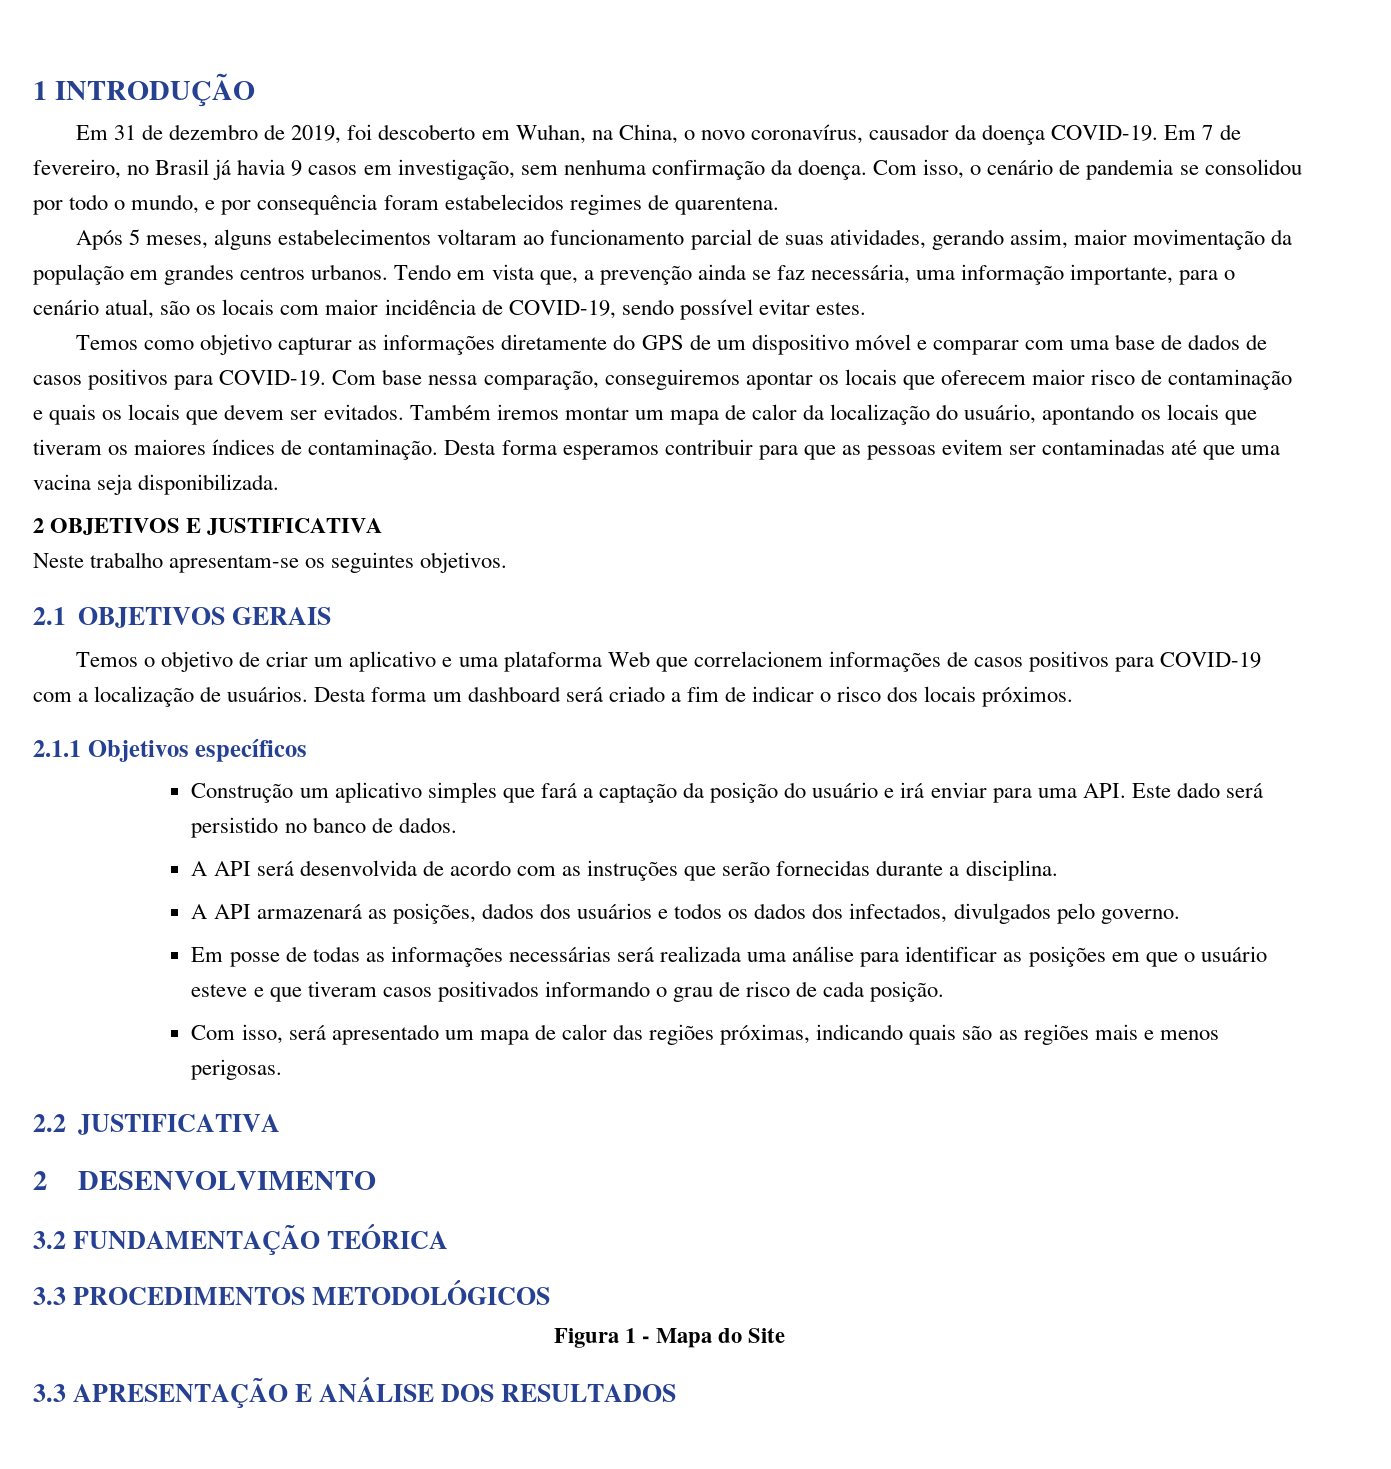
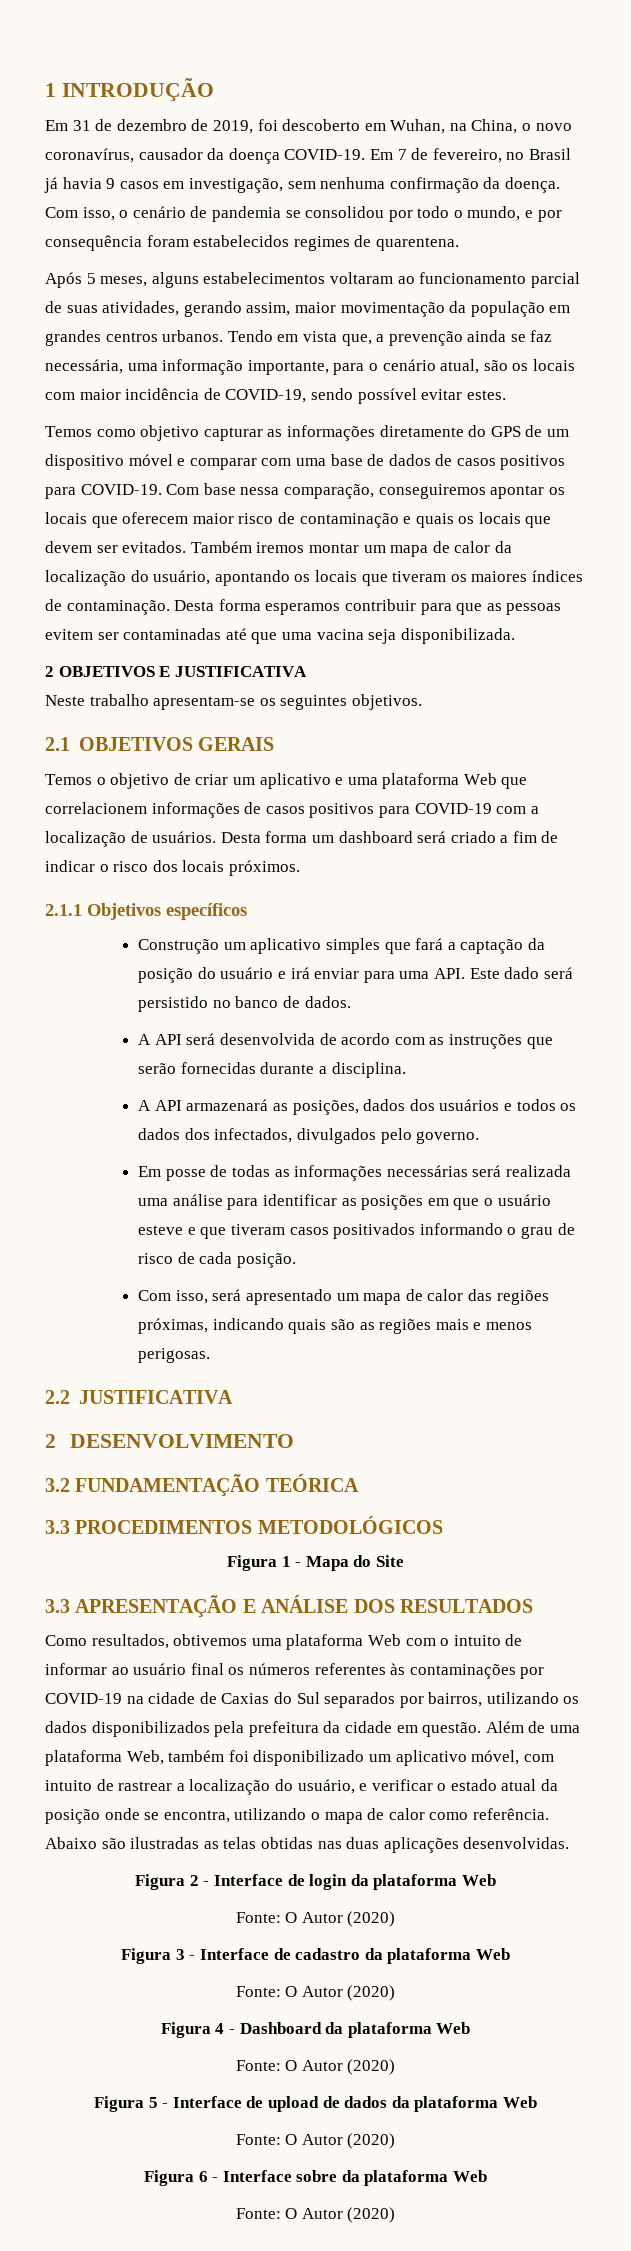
+ Como resultados, obtivemos uma plataforma Web com o intuito de informar ao usuário final os números referentes às contaminações por COVID-19 na cidade de Caxias do Sul separados por bairros, utilizando os dados disponibilizados pela prefeitura da cidade em questão. Além de uma plataforma Web, também foi disponibilizado um aplicativo móvel, com intuito de rastrear a localização do usuário, e verificar o estado atual da posição onde se encontra, utilizando o mapa de calor como referência. Abaixo são ilustradas as telas obtidas nas duas aplicações desenvolvidas.
+ Figura 2 - Interface de login da plataforma Web
+ Fonte: O Autor (2020)
+ Figura 3 - Interface de cadastro da plataforma Web
+ Fonte: O Autor (2020)
+ Figura 4 - Dashboard da plataforma Web
+ Fonte: O Autor (2020)
+ Figura 5 - Interface de upload de dados da plataforma Web
+ Fonte: O Autor (2020)
+ Figura 6 - Interface sobre da plataforma Web
+ Fonte: O Autor (2020)

